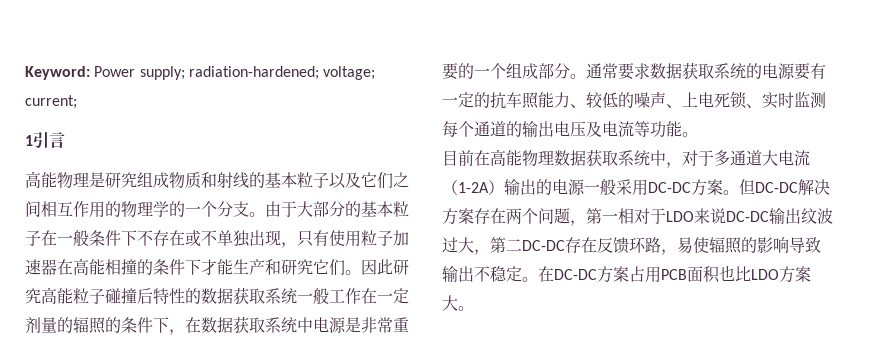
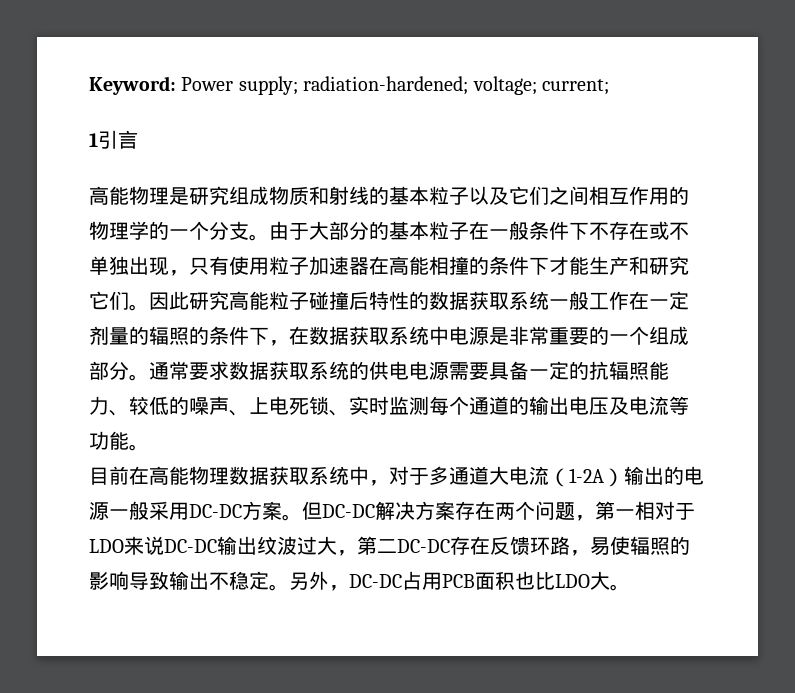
- 通常要求数据获取系统的电源要有一定的抗车照能力、较低的噪声、上电死锁、实时监测每个通道的输出电压及电流等功能。
+ 通常要求数据获取系统的供电电源需要具备一定的抗辐照能力、较低的噪声、上电死锁、实时监测每个通道的输出电压及电流等功能。
- 在DC-DC方案占用PCB面积也比LDO方案大。
+ 另外，DC-DC占用PCB面积也比LDO大。

